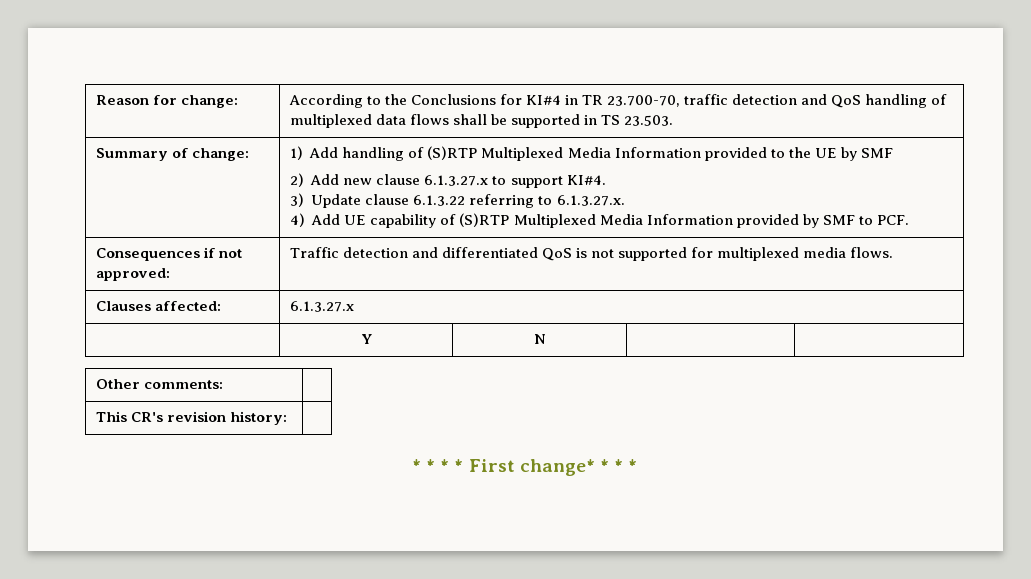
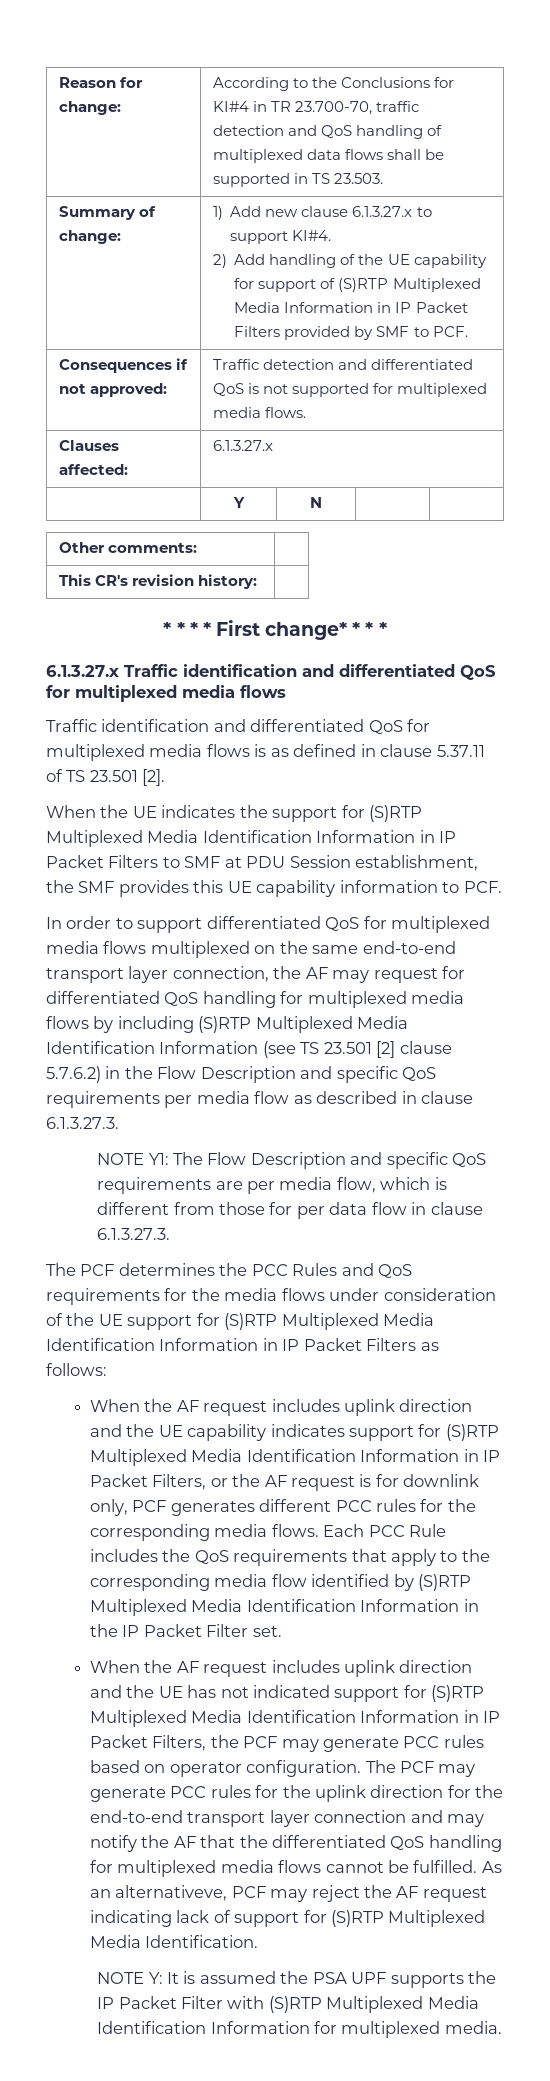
- 1) Add handling of (S)RTP Multiplexed Media Information provided to the UE by SMF
- 2) Add new clause 6.1.3.27.x to support KI#4.
+ 1) Add new clause 6.1.3.27.x to support KI#4.
- 3) Update clause 6.1.3.22 referring to 6.1.3.27.x.
- 4) Add UE capability of (S)RTP Multiplexed Media Information provided by SMF to PCF.
+ 2) Add handling of the UE capability for support of (S)RTP Multiplexed Media Information in IP Packet Filters provided by SMF to PCF.
+ 6.1.3.27.x Traffic identification and differentiated QoS for multiplexed media flows
+ Traffic identification and differentiated QoS for multiplexed media flows is as defined in clause 5.37.11 of TS 23.501 [2].
+ When the UE indicates the support for (S)RTP Multiplexed Media Identification Information in IP Packet Filters to SMF at PDU Session establishment, the SMF provides this UE capability information to PCF.
+ In order to support differentiated QoS for multiplexed media flows multiplexed on the same end-to-end transport layer connection, the AF may request for differentiated QoS handling for multiplexed media flows by including (S)RTP Multiplexed Media Identification Information (see TS 23.501 [2] clause 5.7.6.2) in the Flow Description and specific QoS requirements per media flow as described in clause 6.1.3.27.3.
+ NOTE Y1: The Flow Description and specific QoS requirements are per media flow, which is different from those for per data flow in clause 6.1.3.27.3.
+ The PCF determines the PCC Rules and QoS requirements for the media flows under consideration of the UE support for (S)RTP Multiplexed Media Identification Information in IP Packet Filters as follows:
+ When the AF request includes uplink direction and the UE capability indicates support for (S)RTP Multiplexed Media Identification Information in IP Packet Filters, or the AF request is for downlink only, PCF generates different PCC rules for the corresponding media flows. Each PCC Rule includes the QoS requirements that apply to the corresponding media flow identified by (S)RTP Multiplexed Media Identification Information in the IP Packet Filter set.
+ When the AF request includes uplink direction and the UE has not indicated support for (S)RTP Multiplexed Media Identification Information in IP Packet Filters, the PCF may generate PCC rules based on operator configuration. The PCF may generate PCC rules for the uplink direction for the end-to-end transport layer connection and may notify the AF that the differentiated QoS handling for multiplexed media flows cannot be fulfilled. As an alternativeve, PCF may reject the AF request indicating lack of support for (S)RTP Multiplexed Media Identification.
+ NOTE Y: It is assumed the PSA UPF supports the IP Packet Filter with (S)RTP Multiplexed Media Identification Information for multiplexed media.

